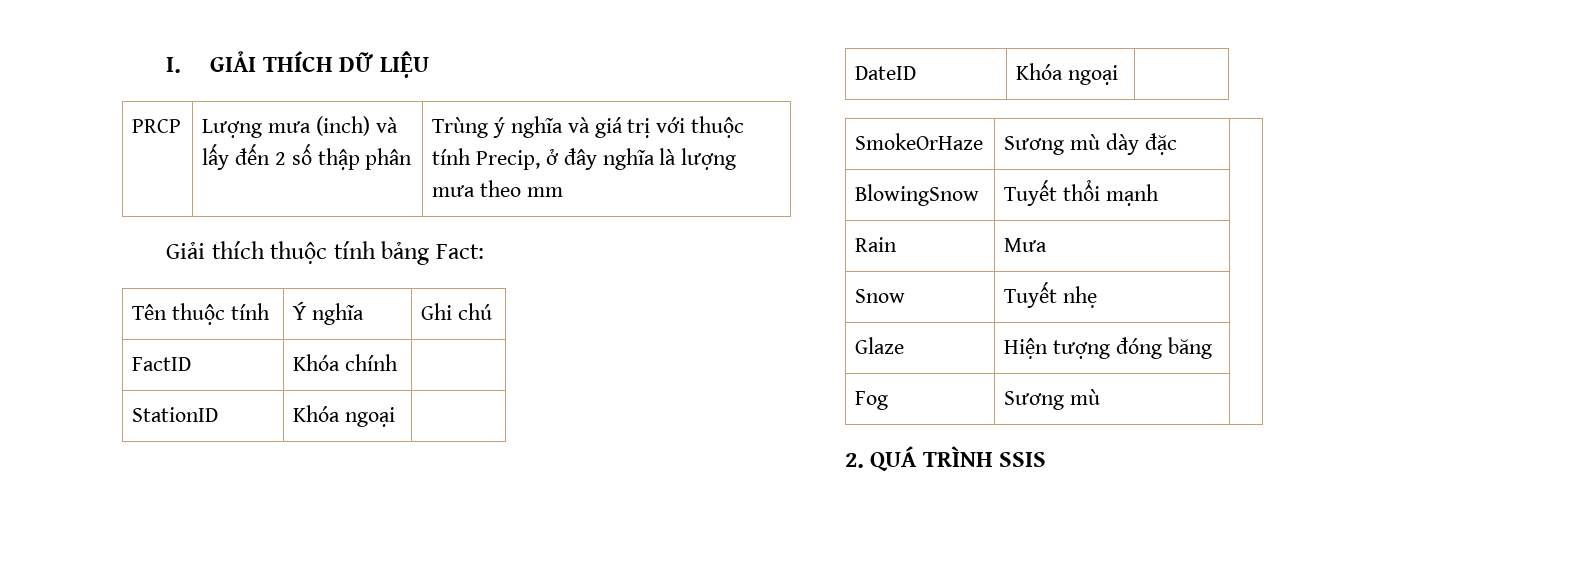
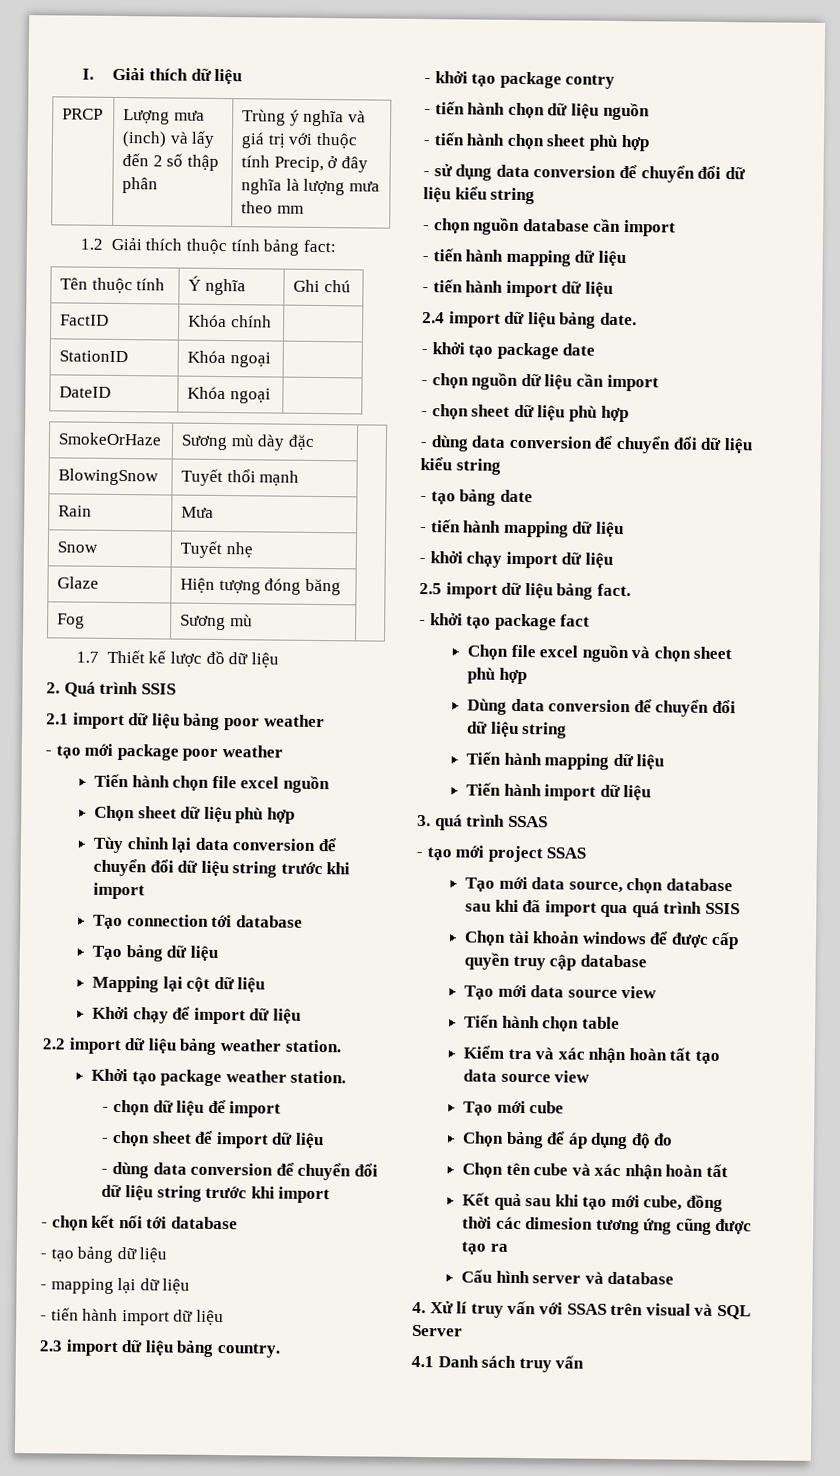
- I. GIẢI THÍCH DỮ LIỆU
+ I. Giải thích dữ liệu
- Giải thích thuộc tính bảng Fact:
+ 1.2 Giải thích thuộc tính bảng fact:
+ 1.7 Thiết kế lược đồ dữ liệu
- 2. QUÁ TRÌNH SSIS
+ 2. Quá trình SSIS
+ 2.1 import dữ liệu bảng poor weather
+ - tạo mới package poor weather
+ Tiến hành chọn file excel nguồn
+ Chọn sheet dữ liệu phù hợp
+ Tùy chỉnh lại data conversion để chuyển đổi dữ liệu string trước khi import
+ Tạo connection tới database
+ Tạo bảng dữ liệu
+ Mapping lại cột dữ liệu
+ Khởi chạy để import dữ liệu
+ 2.2 import dữ liệu bảng weather station.
+ Khởi tạo package weather station.
+ - chọn dữ liệu để import
+ - chọn sheet để import dữ liệu
+ - dùng data conversion để chuyển đổi dữ liệu string trước khi import
+ - chọn kết nối tới database
+ - tạo bảng dữ liệu
+ - mapping lại dữ liệu
+ - tiến hành import dữ liệu
+ 2.3 import dữ liệu bảng country.
+ - khởi tạo package contry
+ - tiến hành chọn dữ liệu nguồn
+ - tiến hành chọn sheet phù hợp
+ - sử dụng data conversion để chuyển đổi dữ liệu kiểu string
+ - chọn nguồn database cần import
+ - tiến hành mapping dữ liệu
+ - tiến hành import dữ liệu
+ 2.4 import dữ liệu bảng date.
+ - khởi tạo package date
+ - chọn nguồn dữ liệu cần import
+ - chọn sheet dữ liệu phù hợp
+ - dùng data conversion để chuyển đổi dữ liệu kiểu string
+ - tạo bảng date
+ - tiến hành mapping dữ liệu
+ - khởi chạy import dữ liệu
+ 2.5 import dữ liệu bảng fact.
+ - khởi tạo package fact
+ Chọn file excel nguồn và chọn sheet phù hợp
+ Dùng data conversion để chuyển đổi dữ liệu string
+ Tiến hành mapping dữ liệu
+ Tiến hành import dữ liệu
+ 3. quá trình SSAS
+ - tạo mới project SSAS
+ Tạo mới data source, chọn database sau khi đã import qua quá trình SSIS
+ Chọn tài khoản windows để được cấp quyền truy cập database
+ Tạo mới data source view
+ Tiến hành chọn table
+ Kiểm tra và xác nhận hoàn tất tạo data source view
+ Tạo mới cube
+ Chọn bảng để áp dụng độ đo
+ Chọn tên cube và xác nhận hoàn tất
+ Kết quả sau khi tạo mới cube, đồng thời các dimesion tương ứng cũng được tạo ra
+ Cấu hình server và database
+ 4. Xử lí truy vấn với SSAS trên visual và SQL Server
+ 4.1 Danh sách truy vấn

